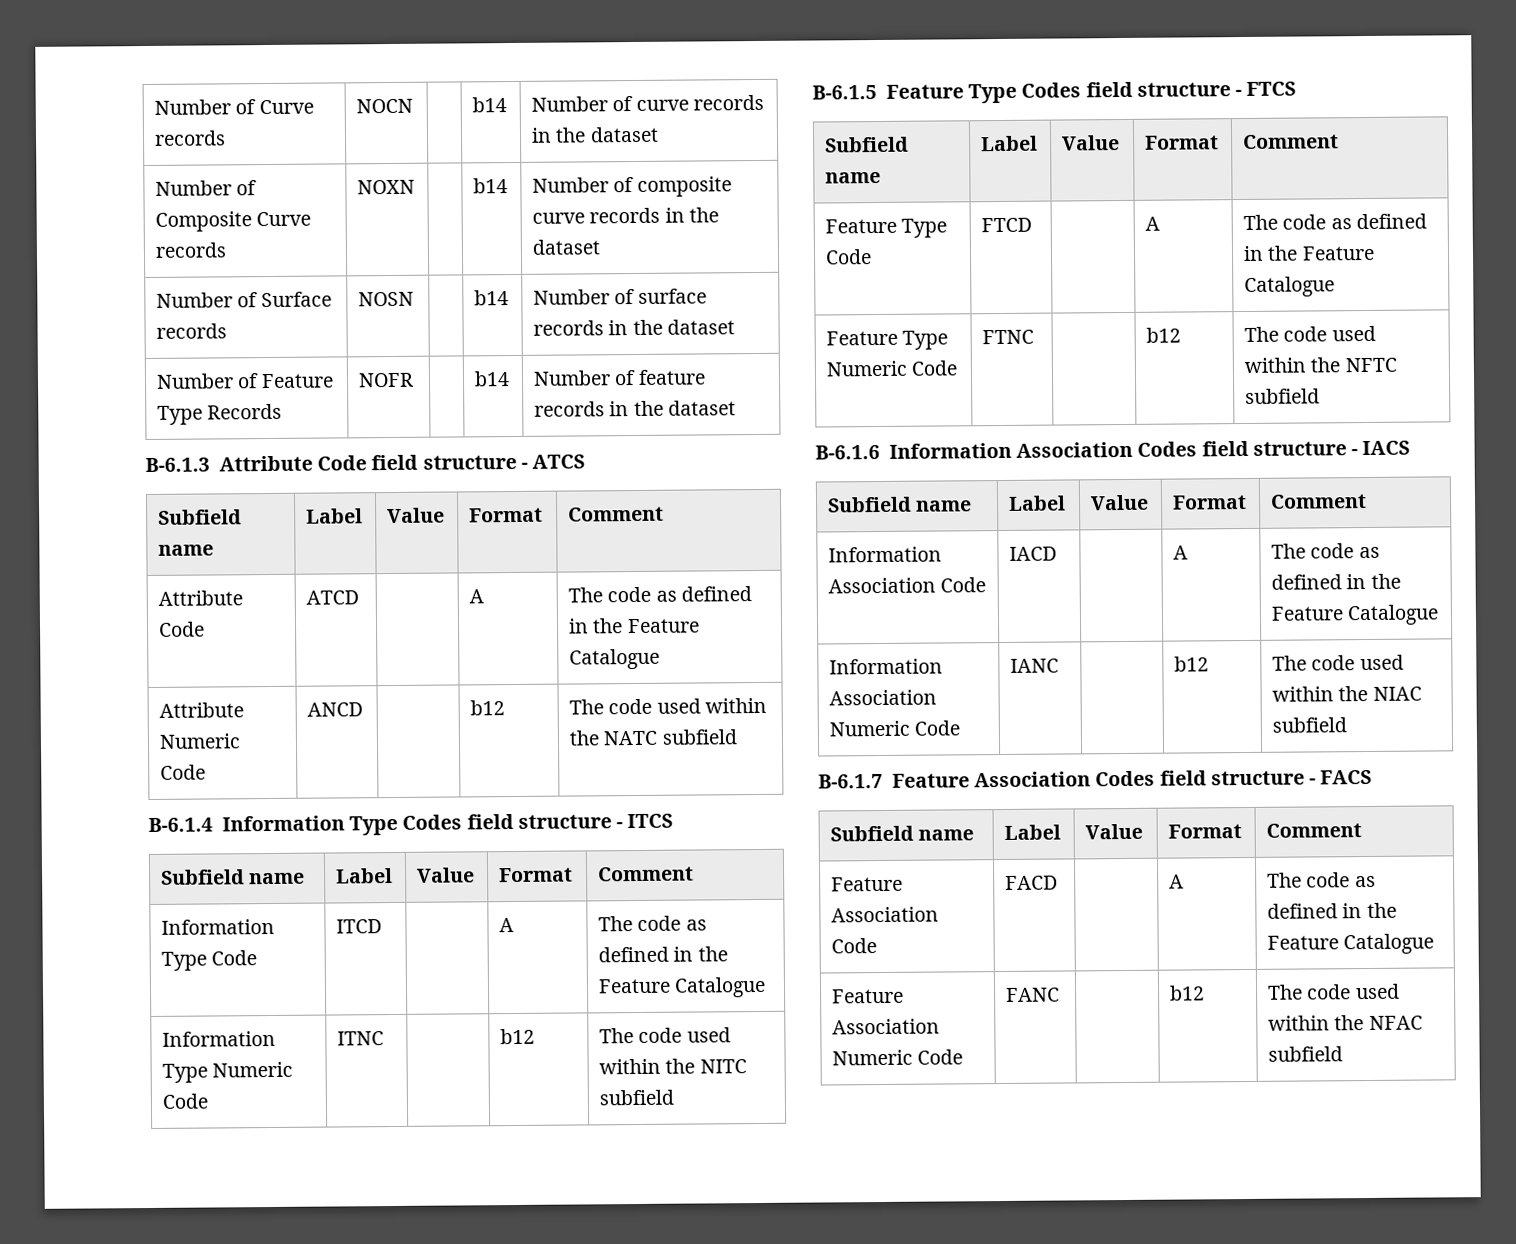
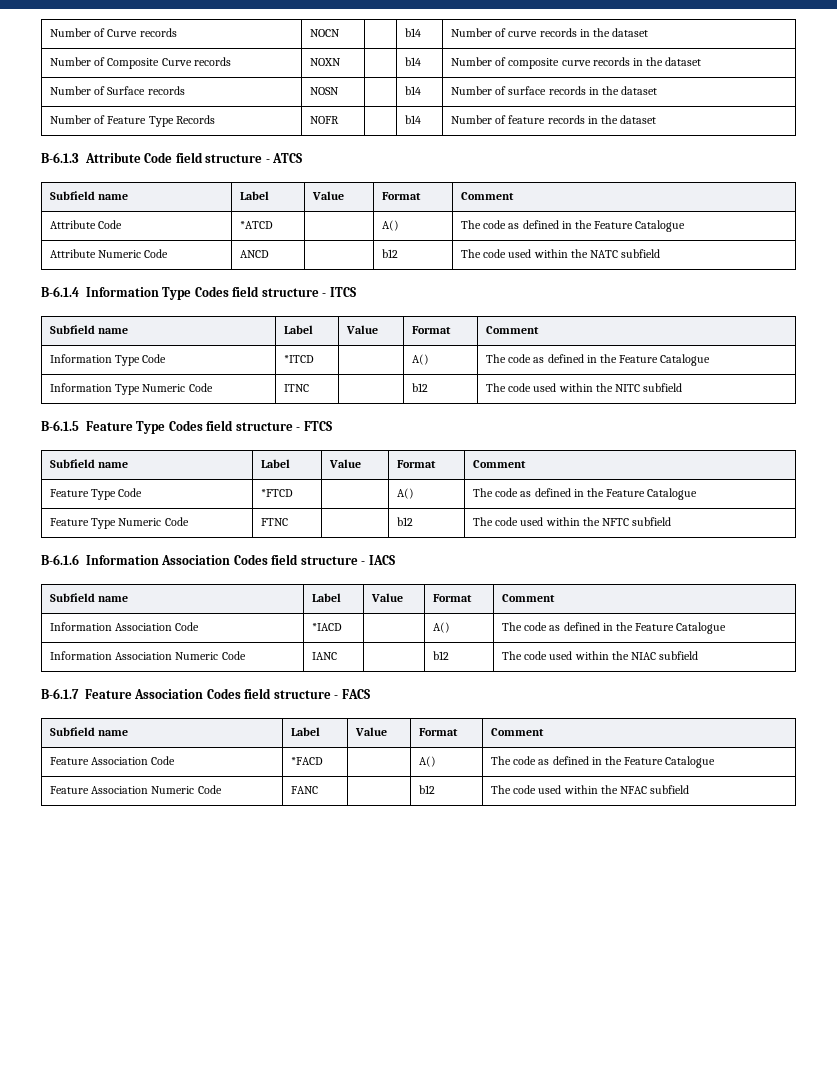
- Attribute Code | ATCD | | A | The code as defined in the Feature Catalogue
+ Attribute Code | *ATCD | | A() | The code as defined in the Feature Catalogue
- Information Type Code | ITCD | | A | The code as defined in the Feature Catalogue
+ Information Type Code | *ITCD | | A() | The code as defined in the Feature Catalogue
- Feature Type Code | FTCD | | A | The code as defined in the Feature Catalogue
+ Feature Type Code | *FTCD | | A() | The code as defined in the Feature Catalogue
- Information Association Code | IACD | | A | The code as defined in the Feature Catalogue
+ Information Association Code | *IACD | | A() | The code as defined in the Feature Catalogue
- Feature Association Code | FACD | | A | The code as defined in the Feature Catalogue
+ Feature Association Code | *FACD | | A() | The code as defined in the Feature Catalogue

